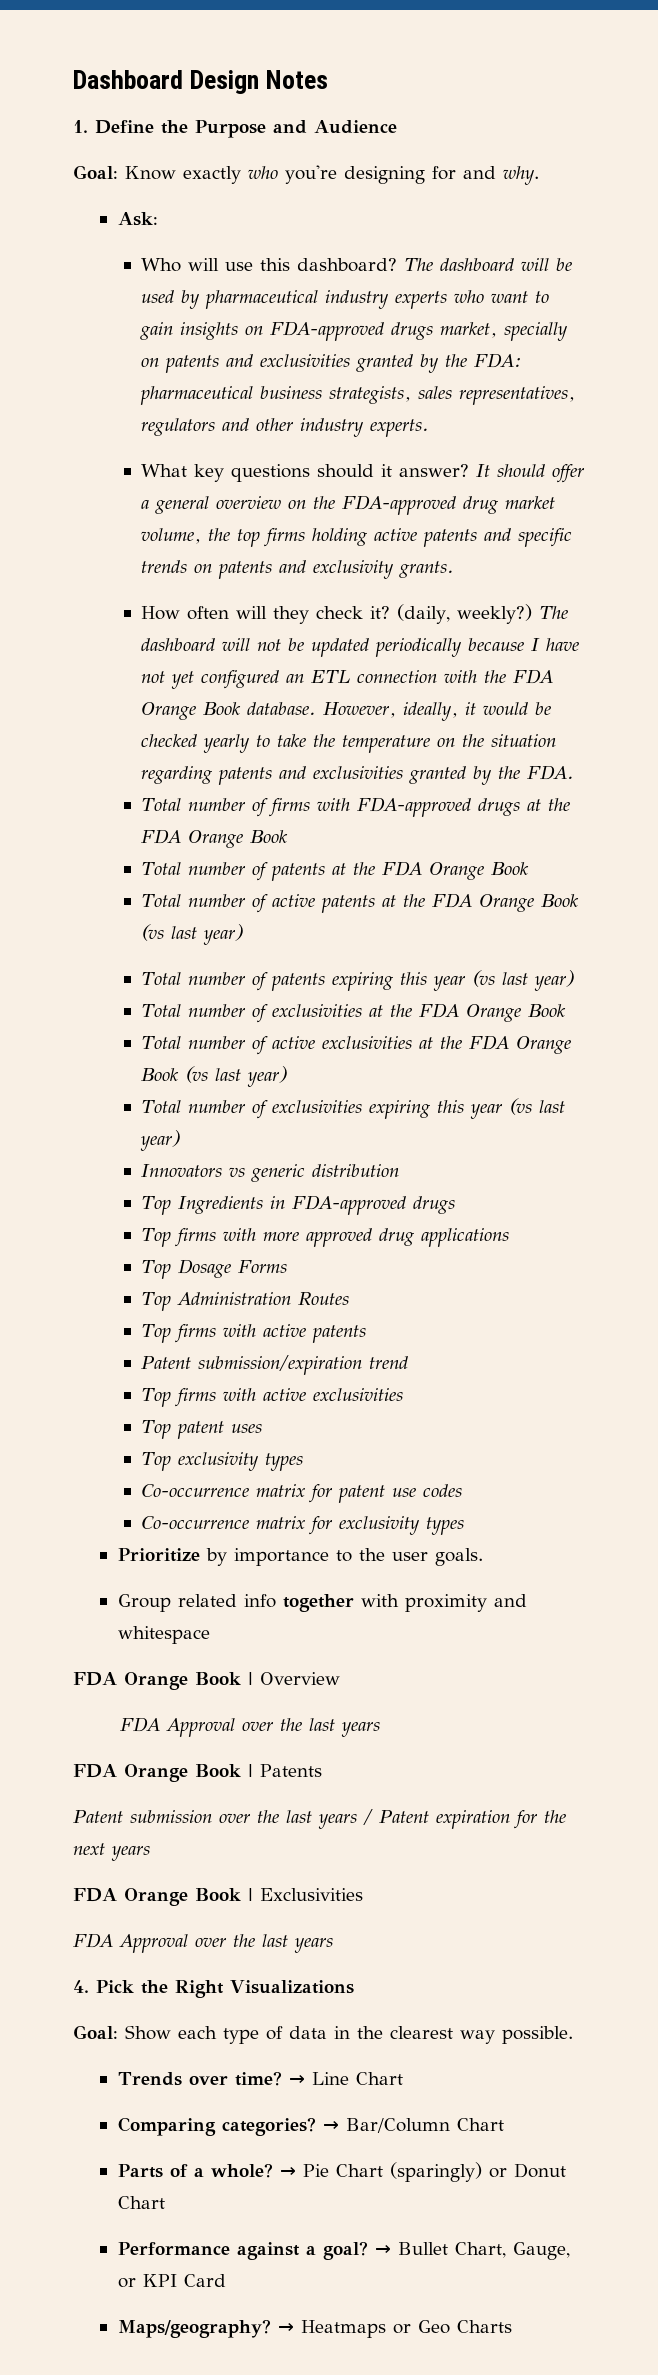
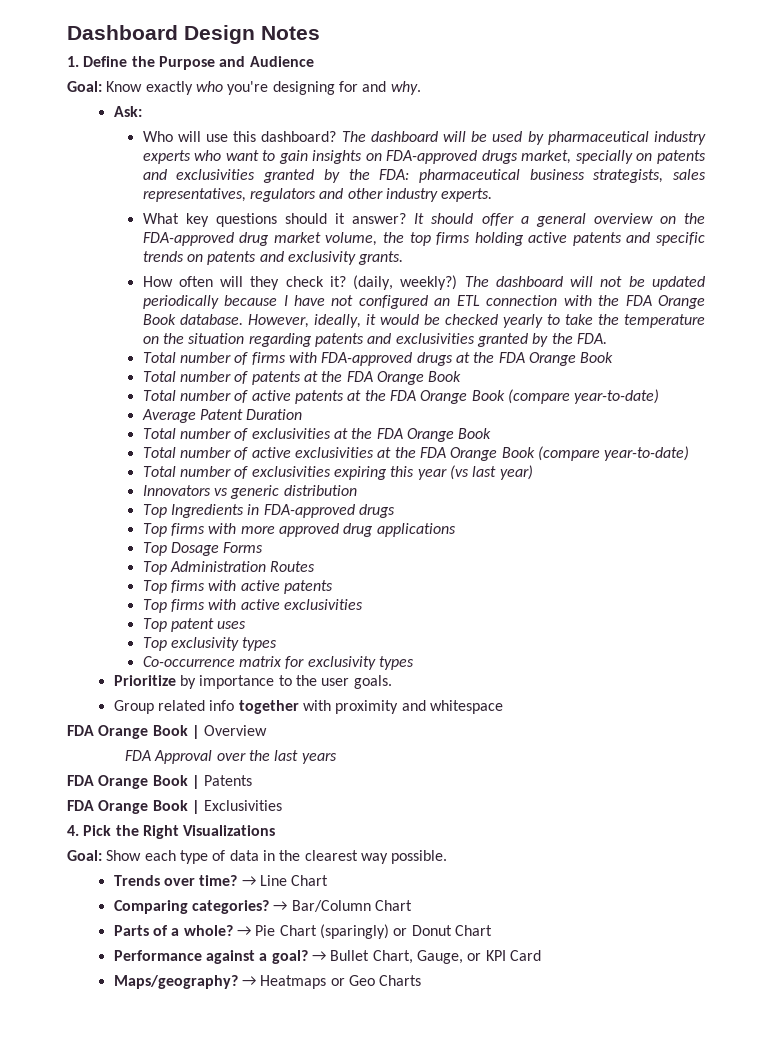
- The dashboard will not be updated periodically because I have not yet configured an ETL connection with the FDA Orange Book database.
+ The dashboard will not be updated periodically because I have not configured an ETL connection with the FDA Orange Book database.
- Total number of active patents at the FDA Orange Book (vs last year)
- Total number of patents expiring this year (vs last year)
+ Total number of active patents at the FDA Orange Book (compare year-to-date)
+ Average Patent Duration
- Total number of active exclusivities at the FDA Orange Book (vs last year)
+ Total number of active exclusivities at the FDA Orange Book (compare year-to-date)
- Patent submission/expiration trend
- Co-occurrence matrix for patent use codes
- Patent submission over the last years / Patent expiration for the next years
  FDA Orange Book | Exclusivities
- FDA Approval over the last years

